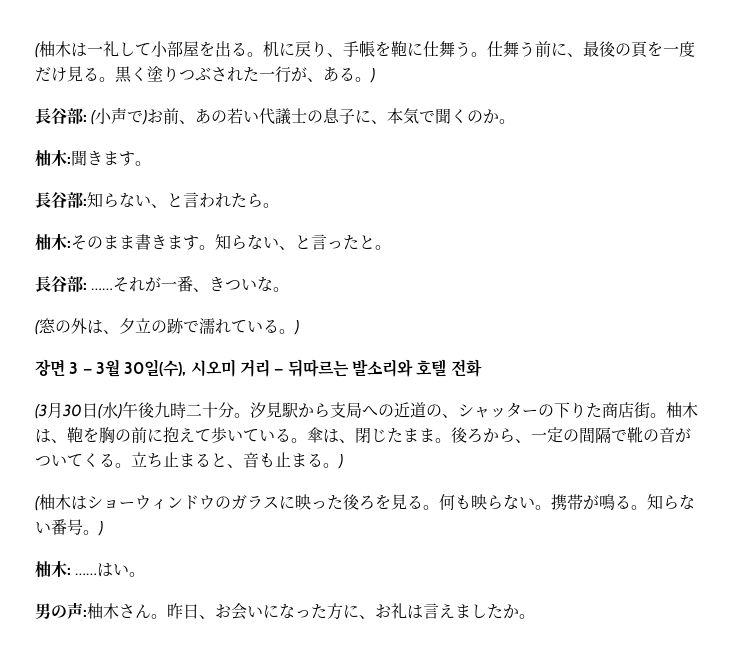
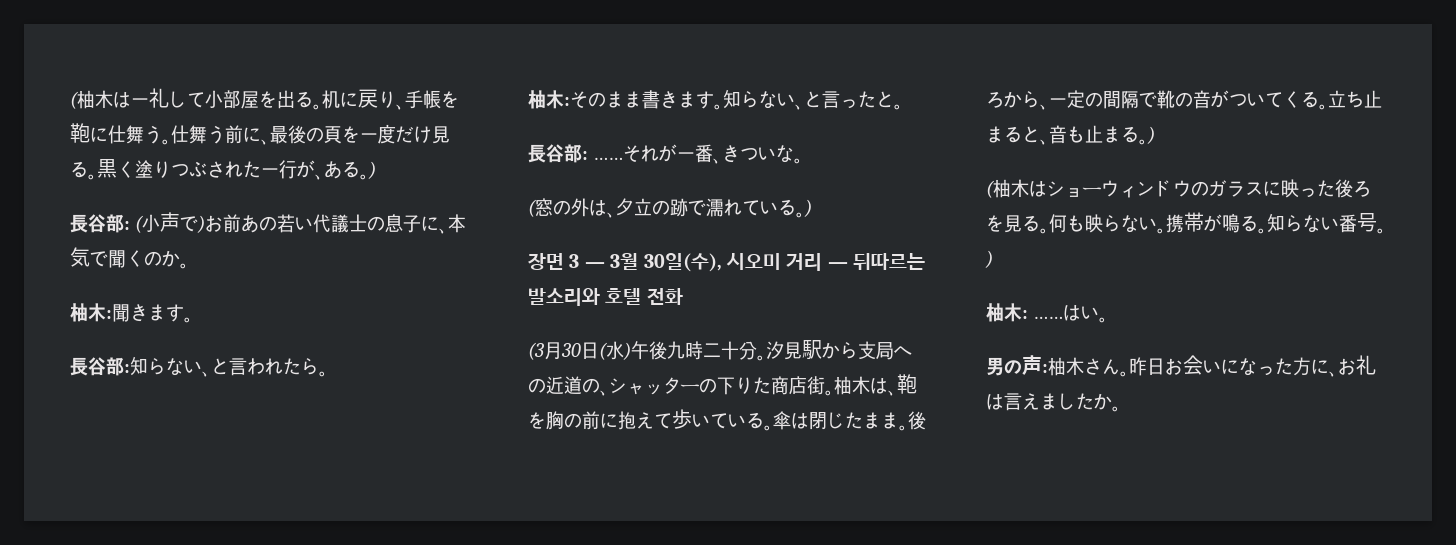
- 長谷部: (小声で)お前、あの若い代議士の息子に、本気で聞くのか。
+ 長谷部: (小声で)お前あの若い代議士の息子に、本気で聞くのか。
- 傘は、閉じたまま。
+ 傘は閉じたまま。
- 昨日、お会いになった方に、お礼は言えましたか。
+ 昨日お会いになった方に、お礼は言えましたか。

